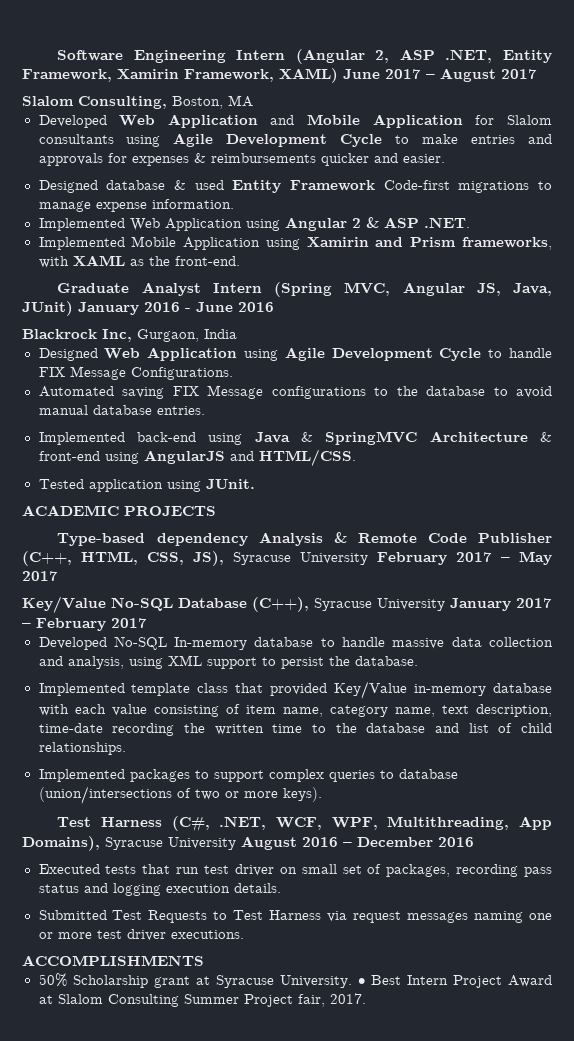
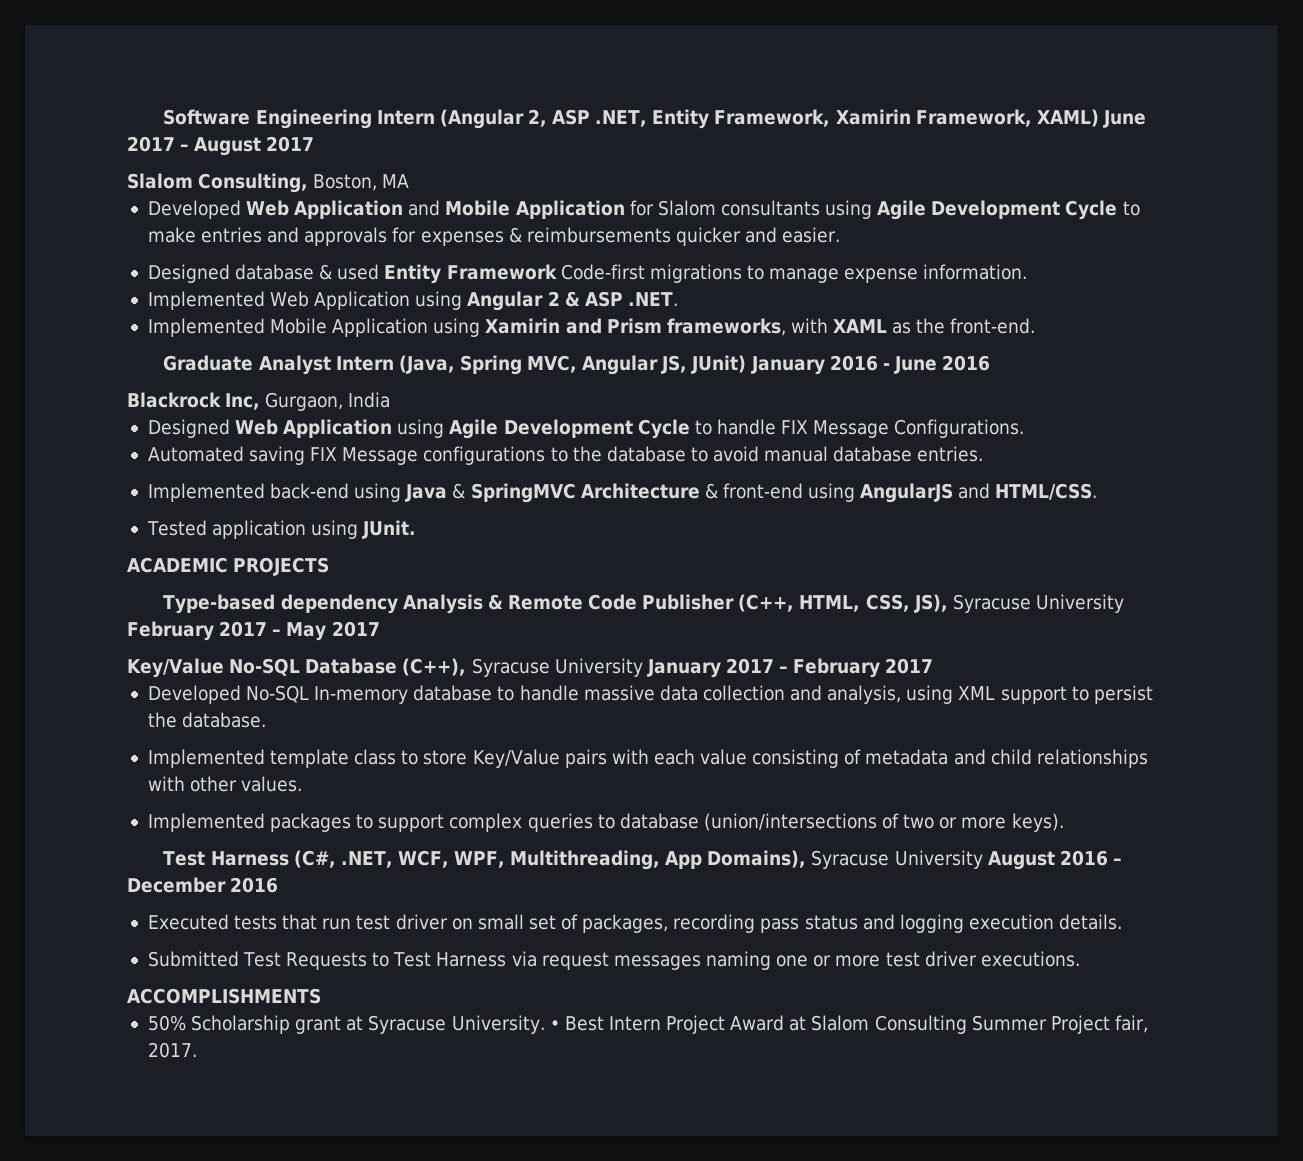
- Graduate Analyst Intern (Spring MVC, Angular JS, Java, JUnit) January 2016 - June 2016
+ Graduate Analyst Intern (Java, Spring MVC, Angular JS, JUnit) January 2016 - June 2016
- Implemented template class that provided Key/Value in-memory database with each value consisting of item name, category name, text description, time-date recording the written time to the database and list of child relationships.
+ Implemented template class to store Key/Value pairs with each value consisting of metadata and child relationships with other values.

